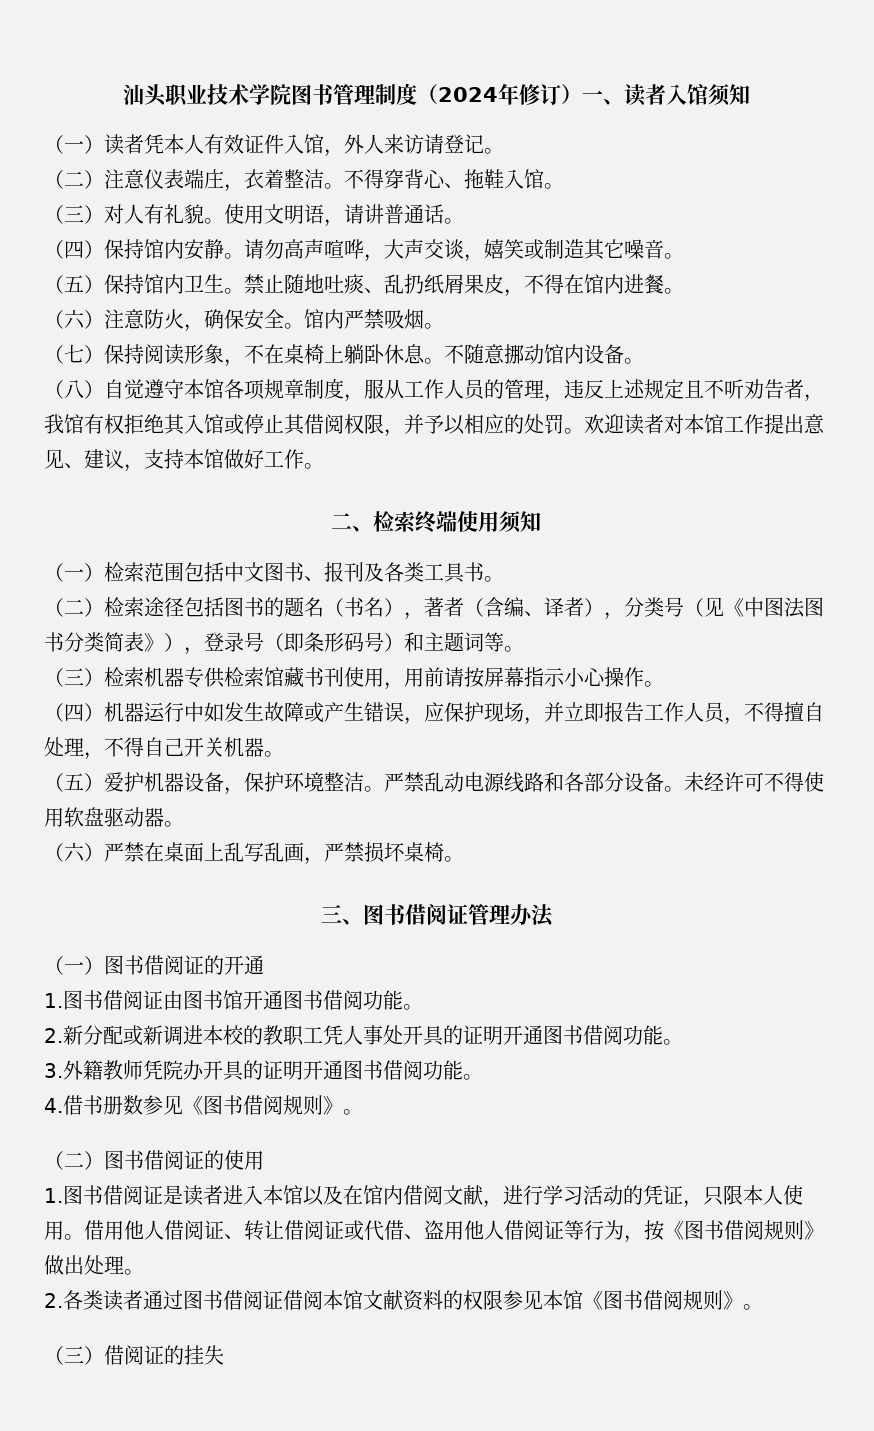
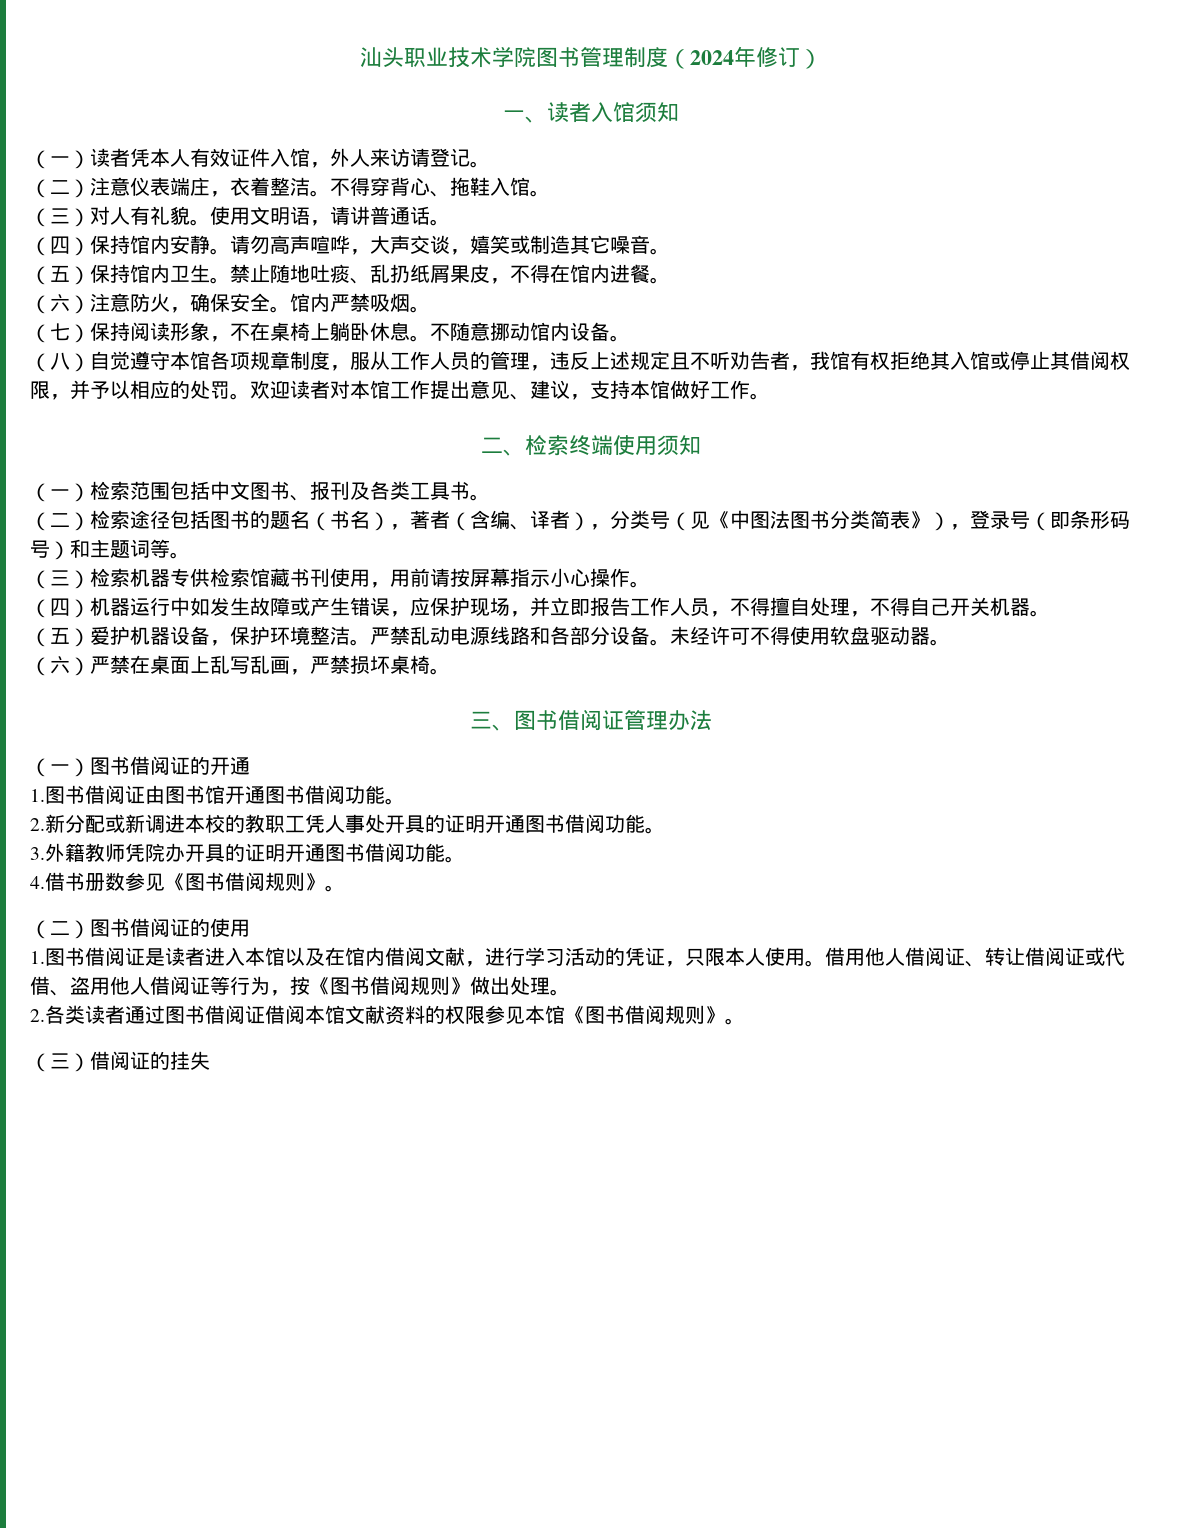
- 汕头职业技术学院图书管理制度（2024年修订）一、读者入馆须知
+ 汕头职业技术学院图书管理制度（2024年修订）
+ 一、读者入馆须知

